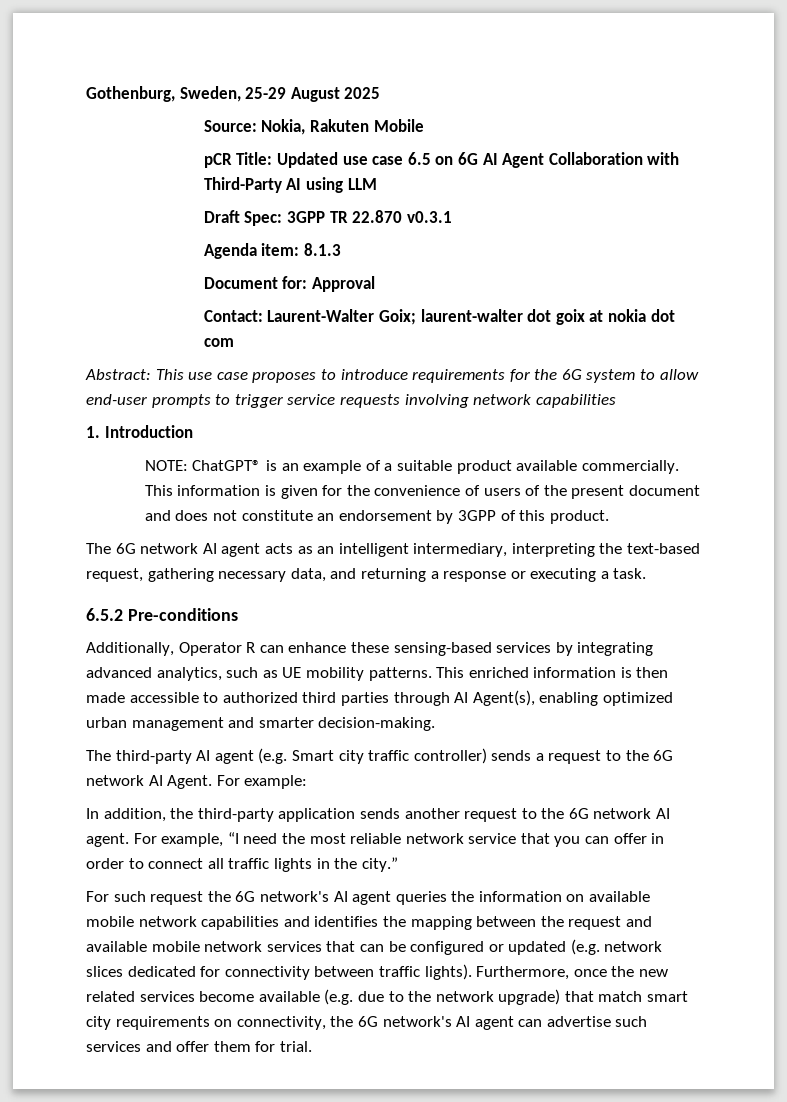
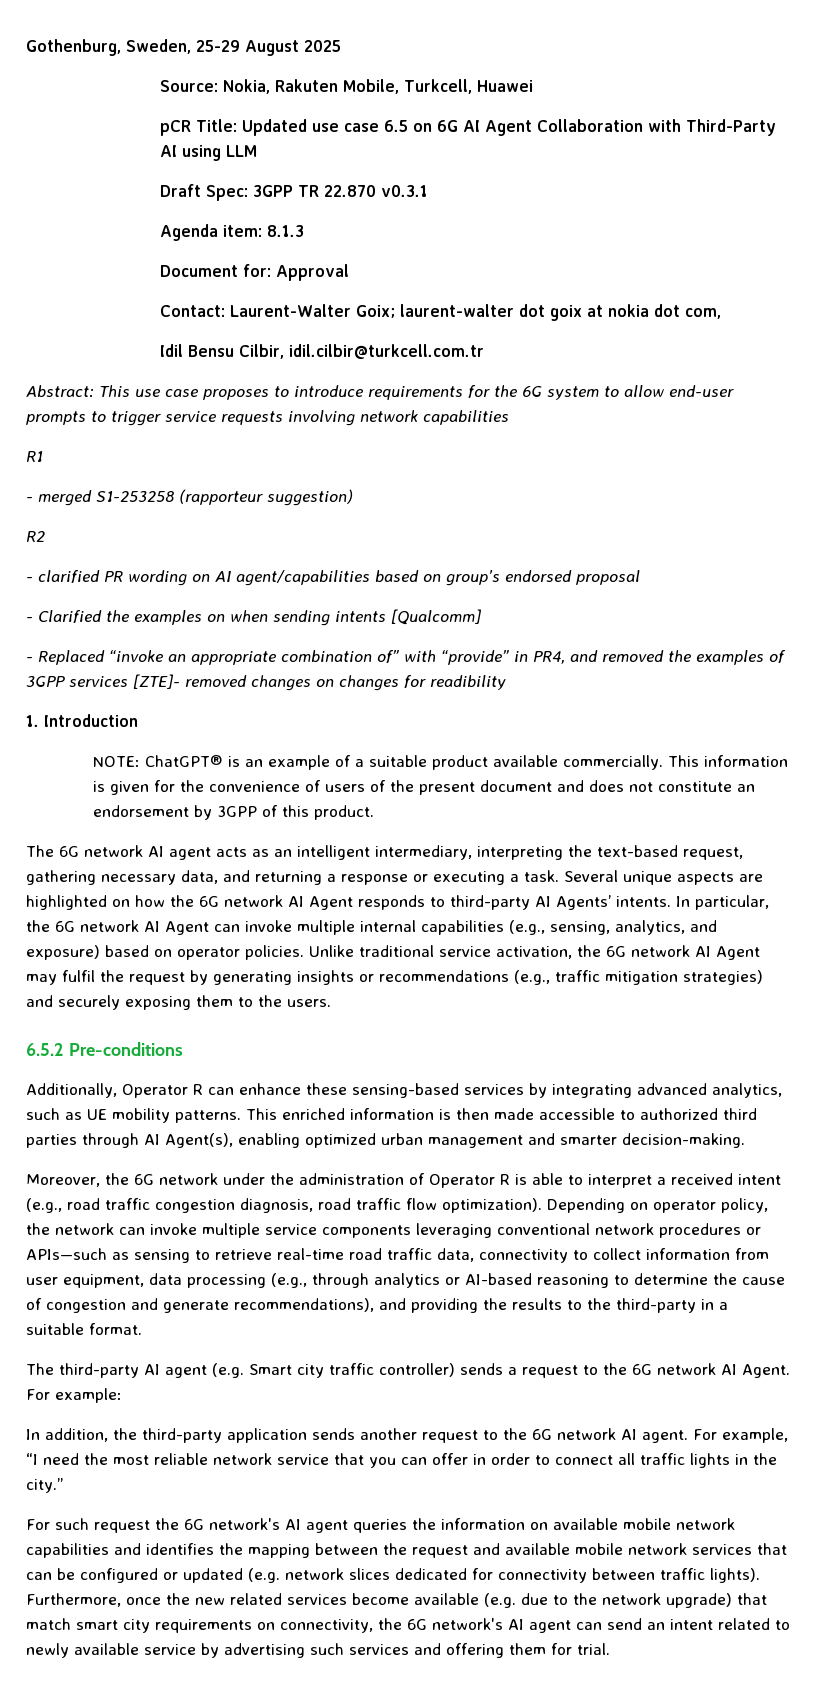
- Source: Nokia, Rakuten Mobile
+ Source: Nokia, Rakuten Mobile, Turkcell, Huawei
- Contact: Laurent-Walter Goix; laurent-walter dot goix at nokia dot com
+ Contact: Laurent-Walter Goix; laurent-walter dot goix at nokia dot com,
+ Idil Bensu Cilbir, idil.cilbir@turkcell.com.tr
+ R1
+ - merged S1-253258 (rapporteur suggestion)
+ R2
+ - clarified PR wording on AI agent/capabilities based on group’s endorsed proposal
+ - Clarified the examples on when sending intents [Qualcomm]
+ - Replaced “invoke an appropriate combination of” with “provide” in PR4, and removed the examples of 3GPP services [ZTE]- removed changes on changes for readibility
+ Several unique aspects are highlighted on how the 6G network AI Agent responds to third-party AI Agents’ intents. In particular, the 6G network AI Agent can invoke multiple internal capabilities (e.g., sensing, analytics, and exposure) based on operator policies. Unlike traditional service activation, the 6G network AI Agent may fulfil the request by generating insights or recommendations (e.g., traffic mitigation strategies) and securely exposing them to the users.
+ Moreover, the 6G network under the administration of Operator R is able to interpret a received intent (e.g., road traffic congestion diagnosis, road traffic flow optimization). Depending on operator policy, the network can invoke multiple service components leveraging conventional network procedures or APIs—such as sensing to retrieve real-time road traffic data, connectivity to collect information from user equipment, data processing (e.g., through analytics or AI-based reasoning to determine the cause of congestion and generate recommendations), and providing the results to the third-party in a suitable format.
- Furthermore, once the new related services become available (e.g. due to the network upgrade) that match smart city requirements on connectivity, the 6G network's AI agent can advertise such services and offer them for trial.
+ Furthermore, once the new related services become available (e.g. due to the network upgrade) that match smart city requirements on connectivity, the 6G network's AI agent can send an intent related to newly available service by advertising such services and offering them for trial.

